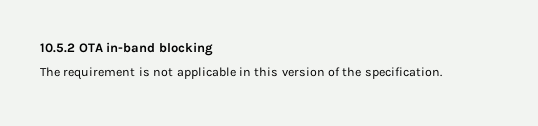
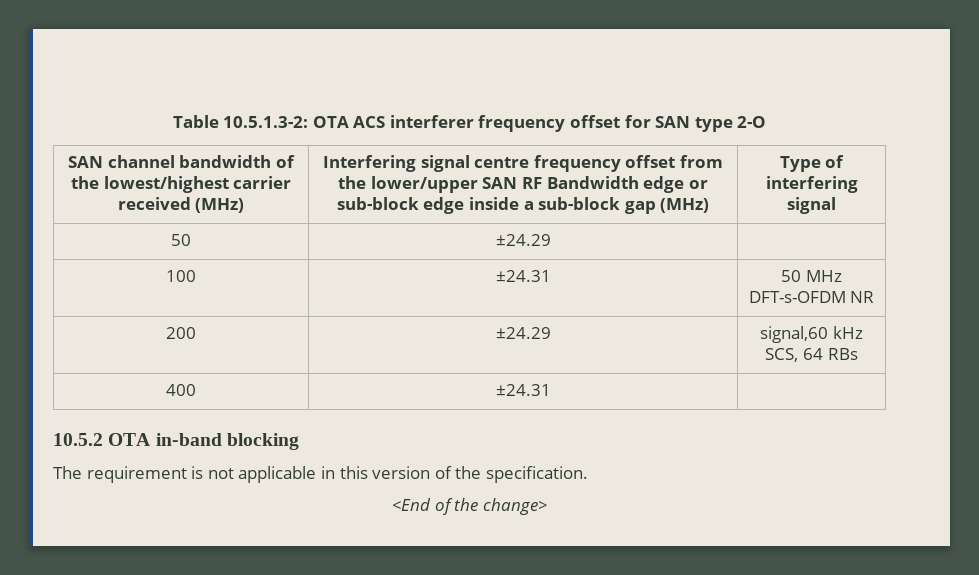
+ Table 10.5.1.3-2: OTA ACS interferer frequency offset for SAN type 2-O
+ SAN channel bandwidth of the lowest/highest carrier received (MHz) | Interfering signal centre frequency offset from the lower/upper SAN RF Bandwidth edge or sub-block edge inside a sub-block gap (MHz) | Type of interfering signal
+ 50 | ±24.29 |
+ 100 | ±24.31 | 50 MHz DFT-s-OFDM NR
+ 200 | ±24.29 | signal,60 kHz SCS, 64 RBs
+ 400 | ±24.31 |
+ <End of the change>

